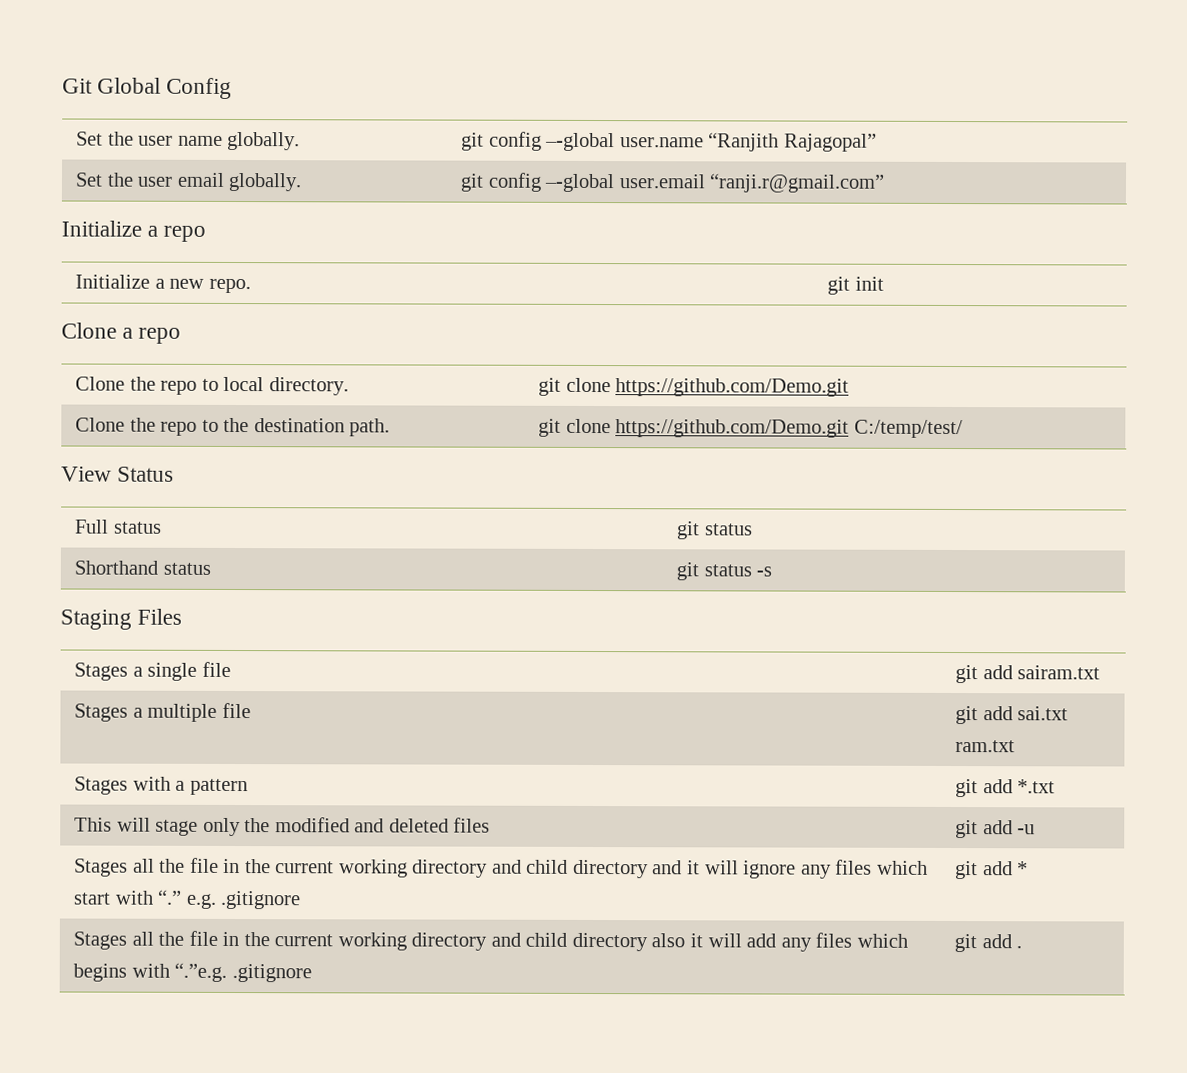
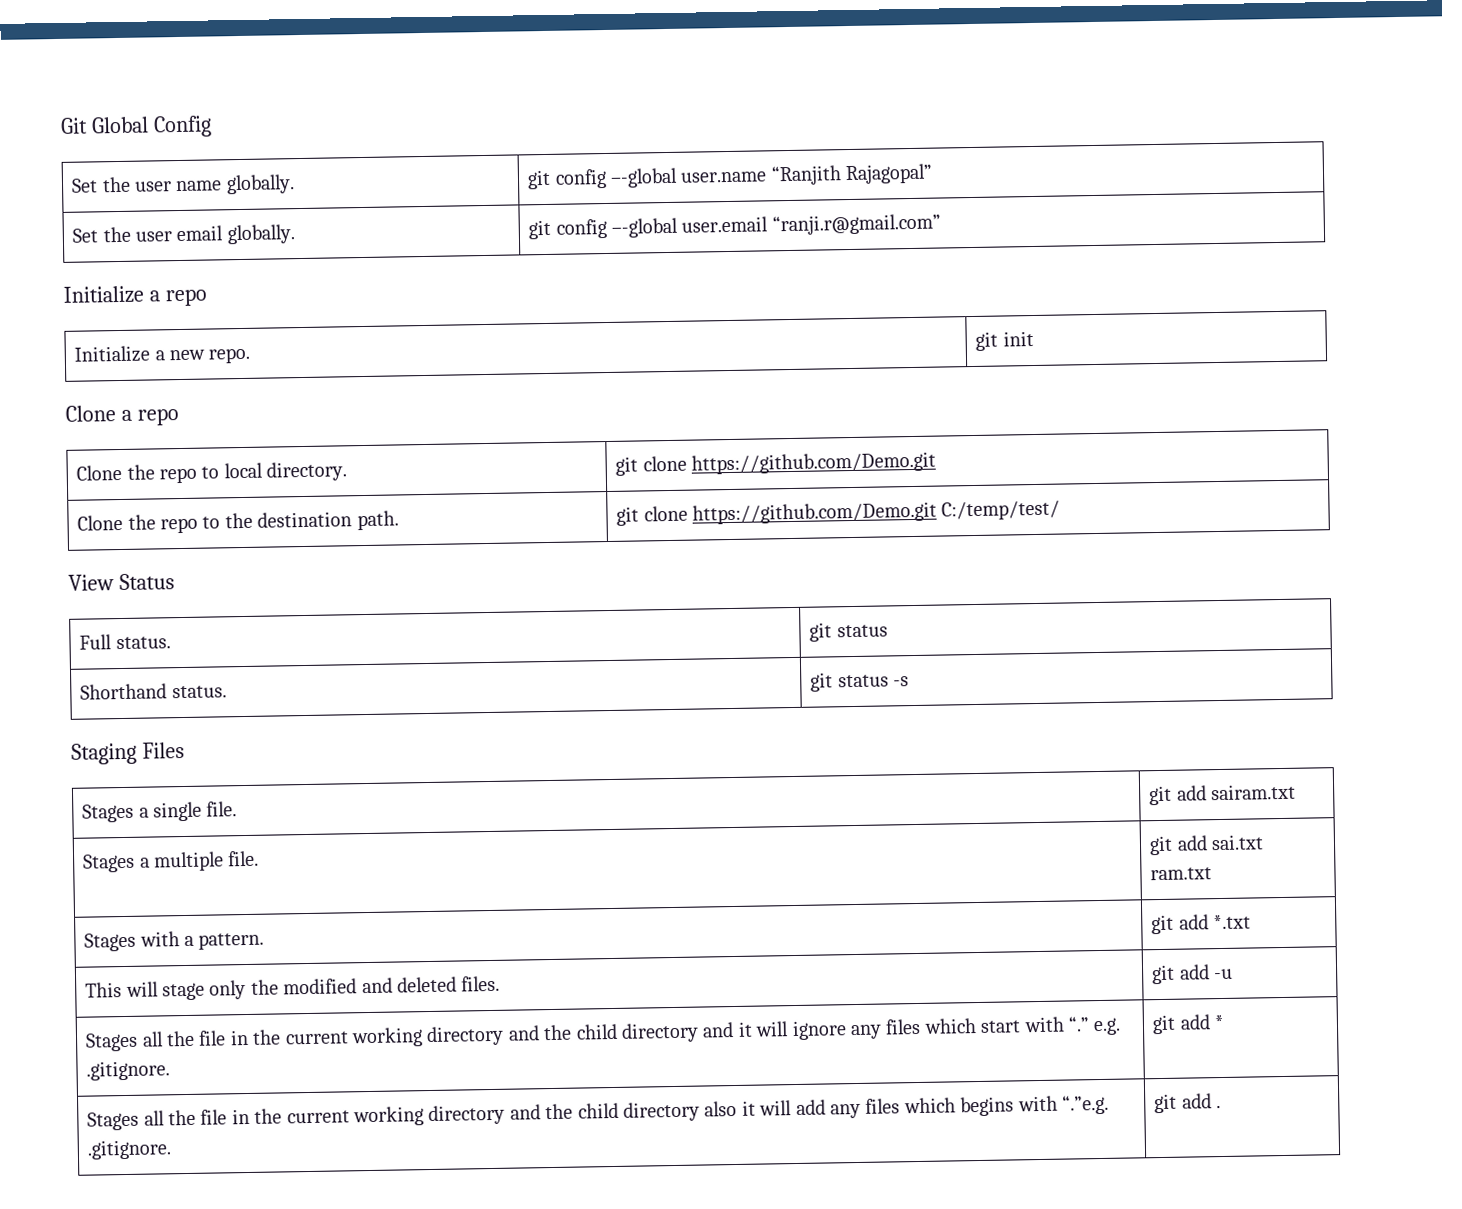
- Full status | git status
+ Full status. | git status
- Shorthand status | git status -s
+ Shorthand status. | git status -s
- Stages a single file | git add sairam.txt
+ Stages a single file. | git add sairam.txt
- Stages a multiple file | git add sai.txt ram.txt
+ Stages a multiple file. | git add sai.txt ram.txt
- Stages with a pattern | git add *.txt
+ Stages with a pattern. | git add *.txt
- This will stage only the modified and deleted files | git add -u
+ This will stage only the modified and deleted files. | git add -u
- Stages all the file in the current working directory and child directory and it will ignore any files which start with “.” e.g. .gitignore | git add *
+ Stages all the file in the current working directory and the child directory and it will ignore any files which start with “.” e.g. .gitignore. | git add *
- Stages all the file in the current working directory and child directory also it will add any files which begins with “.”e.g. .gitignore | git add .
+ Stages all the file in the current working directory and the child directory also it will add any files which begins with “.”e.g. .gitignore. | git add .

